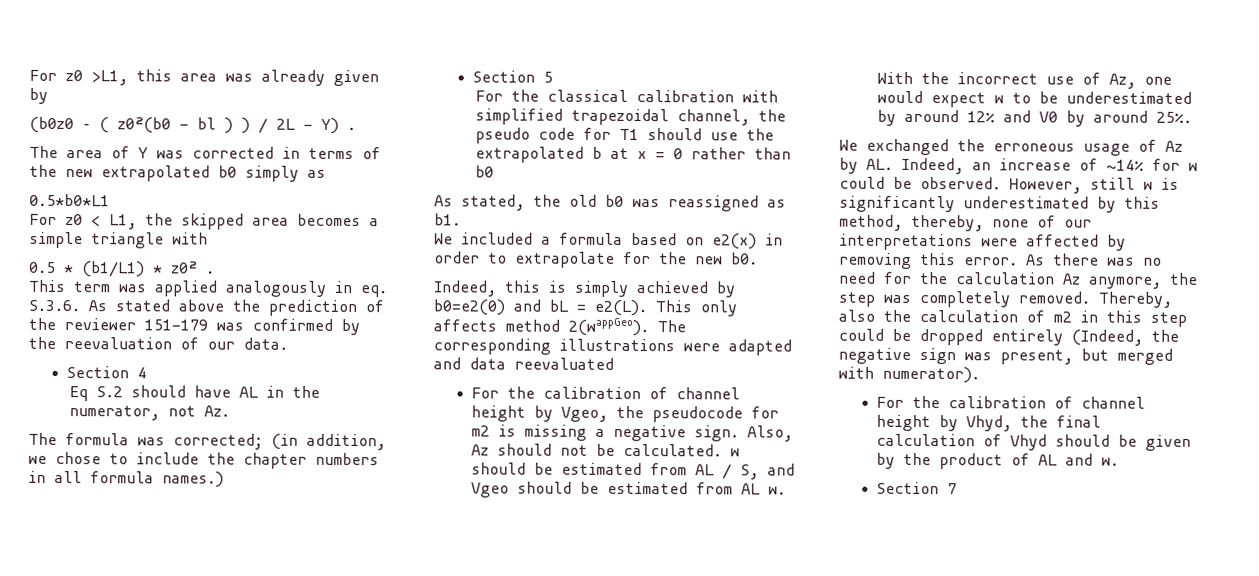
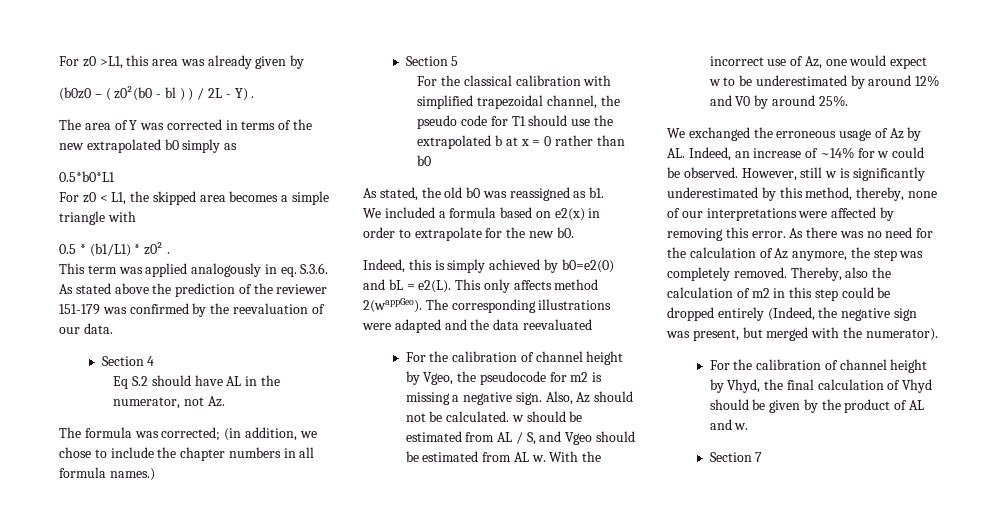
- The corresponding illustrations were adapted and data reevaluated
+ The corresponding illustrations were adapted and the data reevaluated
- As there was no need for the calculation Az anymore, the step was completely removed.
+ As there was no need for the calculation of Az anymore, the step was completely removed.
- Thereby, also the calculation of m2 in this step could be dropped entirely (Indeed, the negative sign was present, but merged with numerator).
+ Thereby, also the calculation of m2 in this step could be dropped entirely (Indeed, the negative sign was present, but merged with the numerator).

